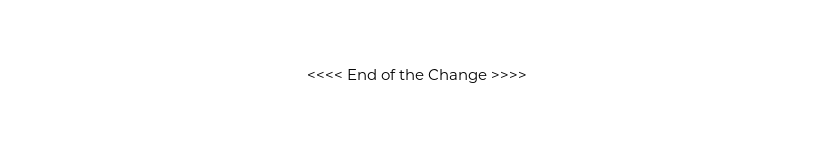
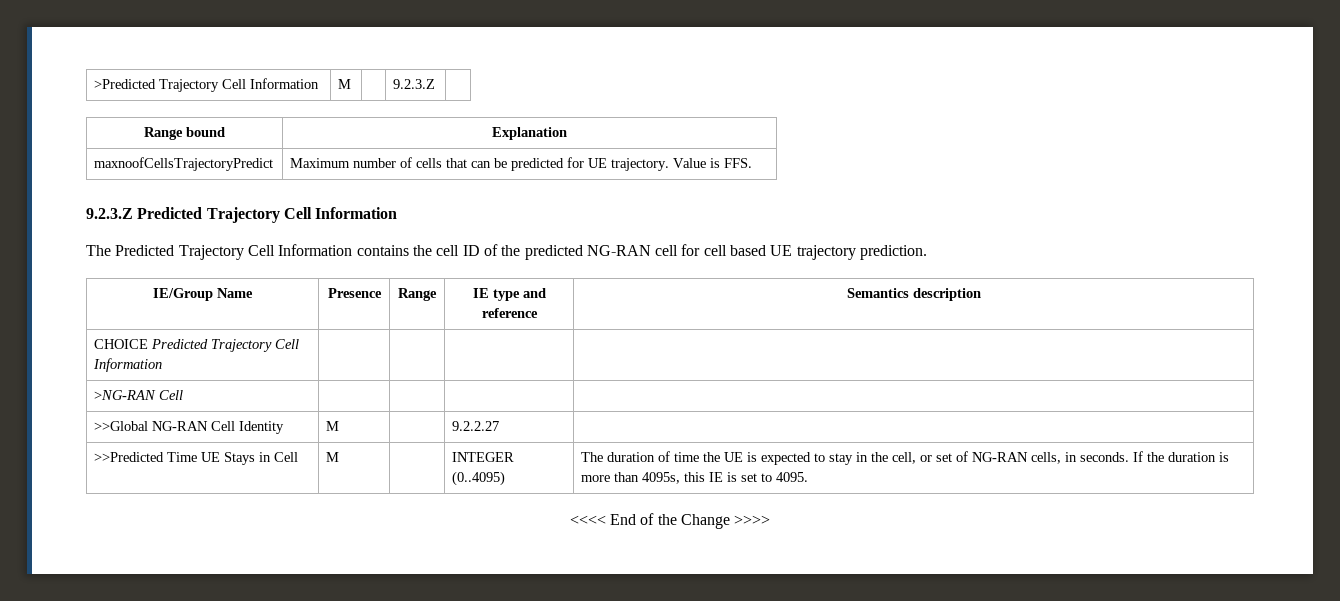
+ >Predicted Trajectory Cell Information | M | | 9.2.3.Z |
+ Range bound | Explanation
+ maxnoofCellsTrajectoryPredict | Maximum number of cells that can be predicted for UE trajectory. Value is FFS.
+ 9.2.3.Z Predicted Trajectory Cell Information
+ The Predicted Trajectory Cell Information contains the cell ID of the predicted NG-RAN cell for cell based UE trajectory prediction.
+ IE/Group Name | Presence | Range | IE type and reference | Semantics description
+ CHOICE Predicted Trajectory Cell Information | | | |
+ >NG-RAN Cell | | | |
+ >>Global NG-RAN Cell Identity | M | | 9.2.2.27 |
+ >>Predicted Time UE Stays in Cell | M | | INTEGER (0..4095) | The duration of time the UE is expected to stay in the cell, or set of NG-RAN cells, in seconds. If the duration is more than 4095s, this IE is set to 4095.

